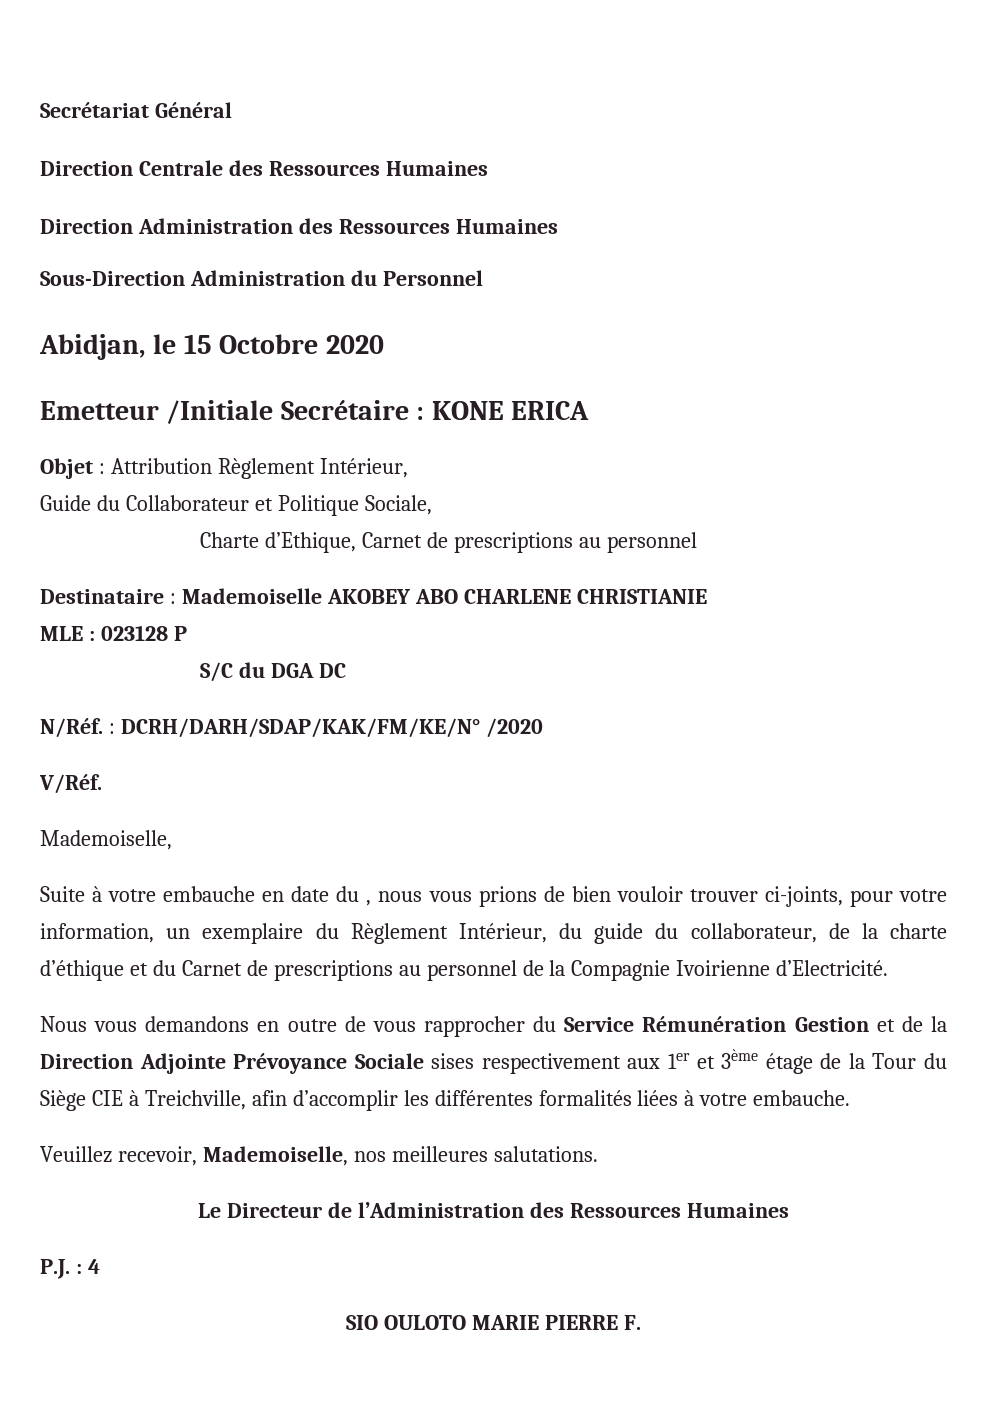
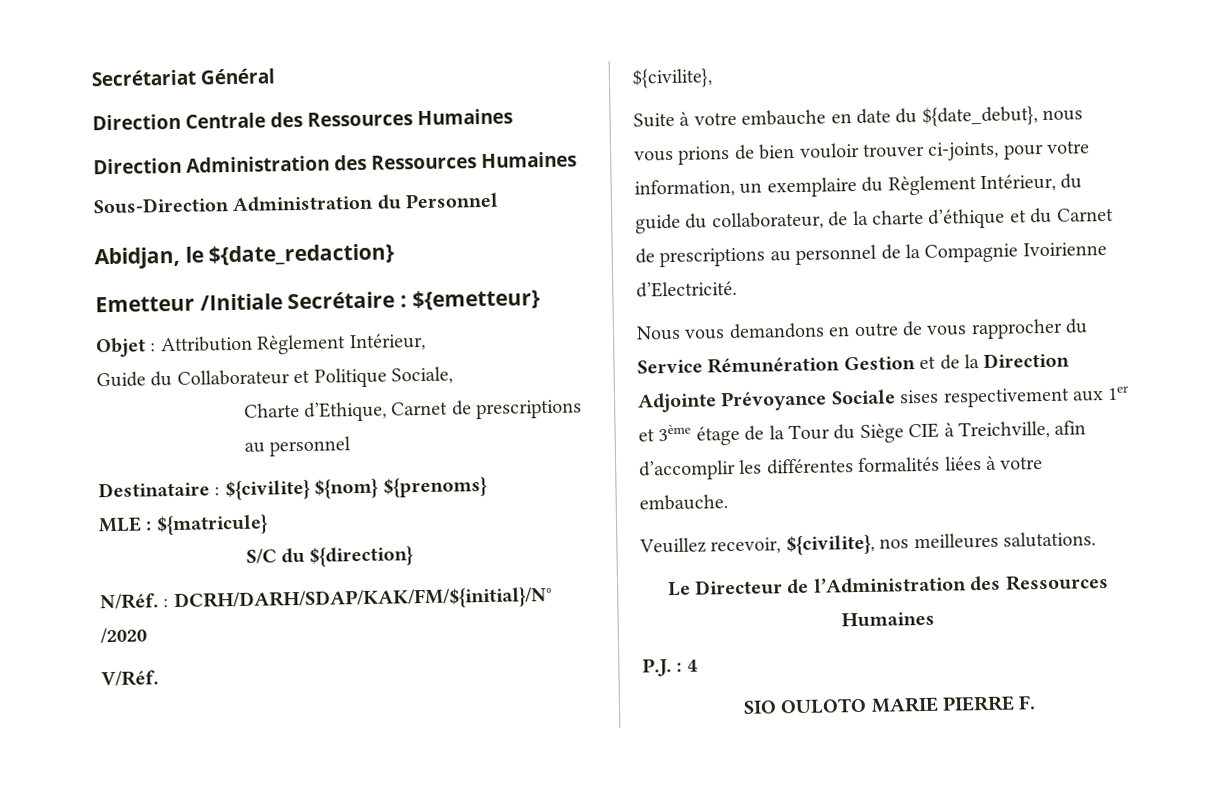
- Abidjan, le 15 Octobre 2020
+ Abidjan, le ${date_redaction}
- Emetteur /Initiale Secrétaire : KONE ERICA
+ Emetteur /Initiale Secrétaire : ${emetteur}
- Destinataire : Mademoiselle AKOBEY ABO CHARLENE CHRISTIANIE
+ Destinataire : ${civilite} ${nom} ${prenoms}
- MLE : 023128 P
+ MLE : ${matricule}
- S/C du DGA DC
+ S/C du ${direction}
- N/Réf. : DCRH/DARH/SDAP/KAK/FM/KE/N° /2020
+ N/Réf. : DCRH/DARH/SDAP/KAK/FM/${initial}/N° /2020
  V/Réf.
- Mademoiselle,
+ ${civilite},
- Suite à votre embauche en date du , nous vous prions de bien vouloir trouver ci-joints, pour votre information, un exemplaire du Règlement Intérieur, du guide du collaborateur, de la charte d’éthique et du Carnet de prescriptions au personnel de la Compagnie Ivoirienne d’Electricité.
+ Suite à votre embauche en date du ${date_debut}, nous vous prions de bien vouloir trouver ci-joints, pour votre information, un exemplaire du Règlement Intérieur, du guide du collaborateur, de la charte d’éthique et du Carnet de prescriptions au personnel de la Compagnie Ivoirienne d’Electricité.
- Veuillez recevoir, Mademoiselle, nos meilleures salutations.
+ Veuillez recevoir, ${civilite}, nos meilleures salutations.

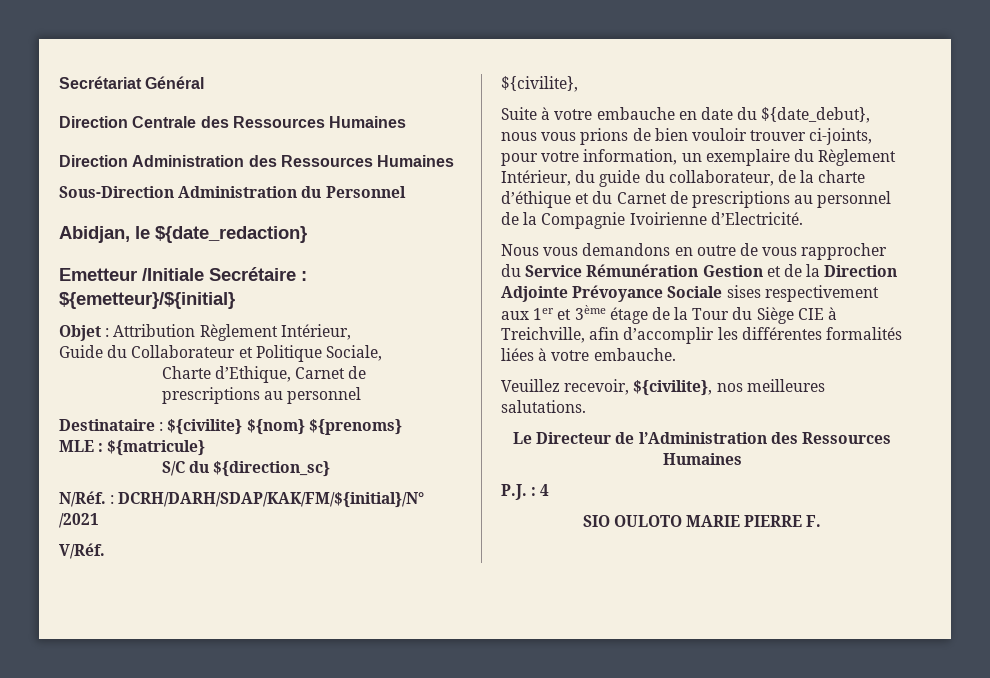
- Emetteur /Initiale Secrétaire : ${emetteur}
+ Emetteur /Initiale Secrétaire : ${emetteur}/${initial}
- S/C du ${direction}
+ S/C du ${direction_sc}
- N/Réf. : DCRH/DARH/SDAP/KAK/FM/${initial}/N° /2020
+ N/Réf. : DCRH/DARH/SDAP/KAK/FM/${initial}/N° /2021

